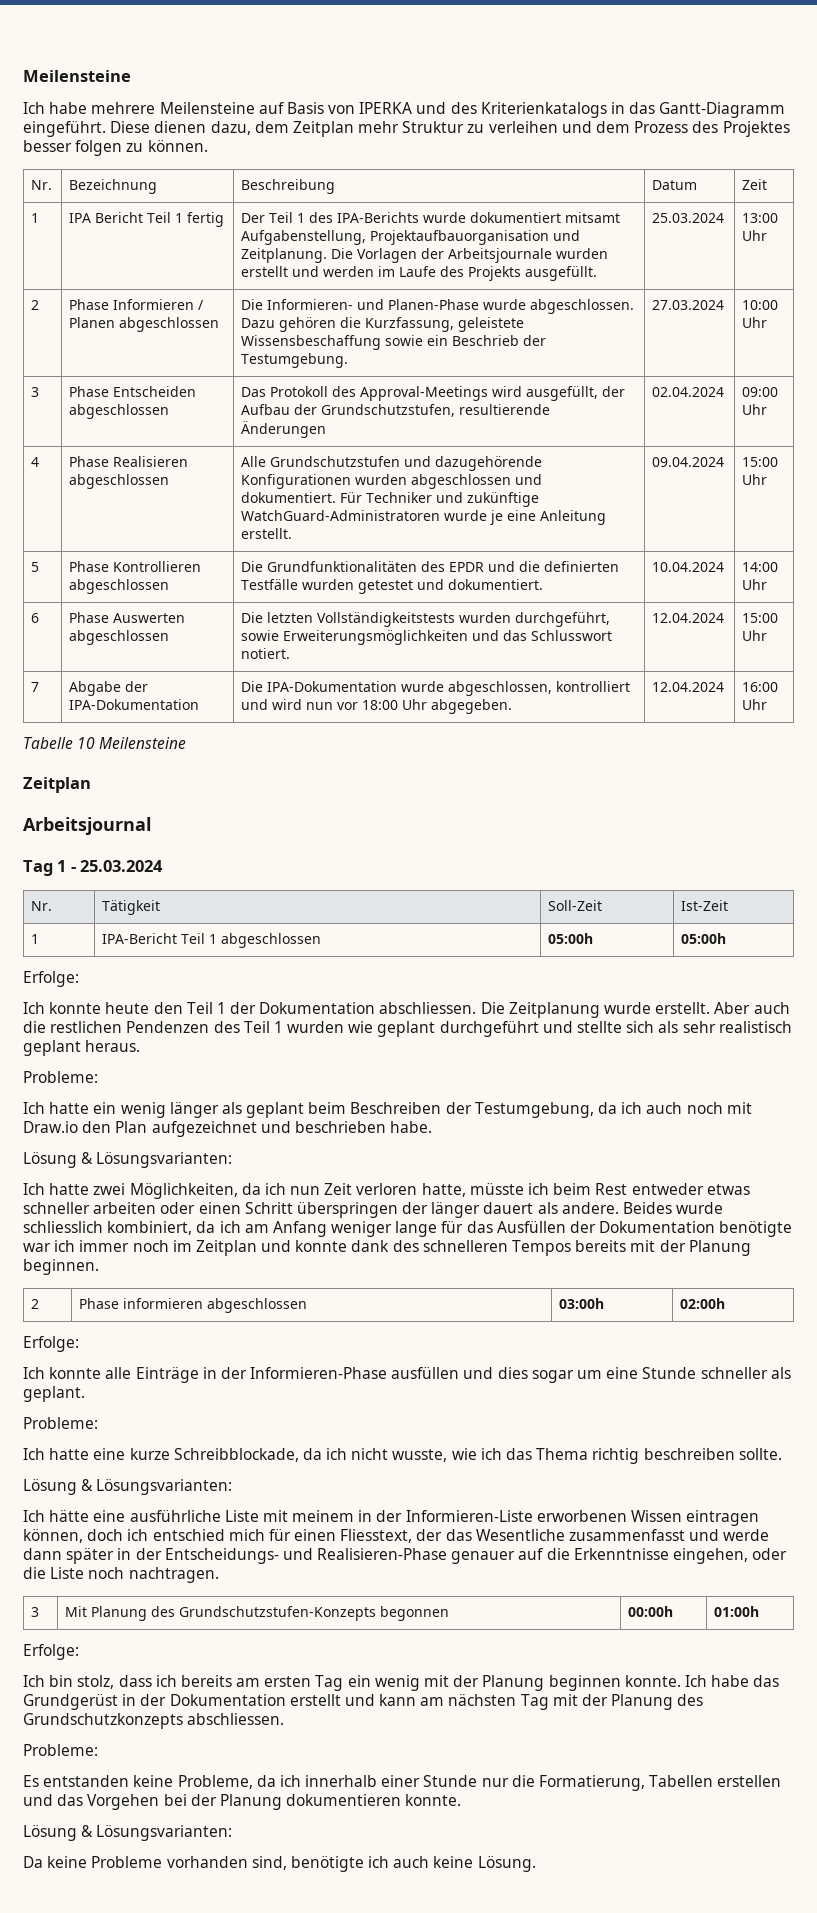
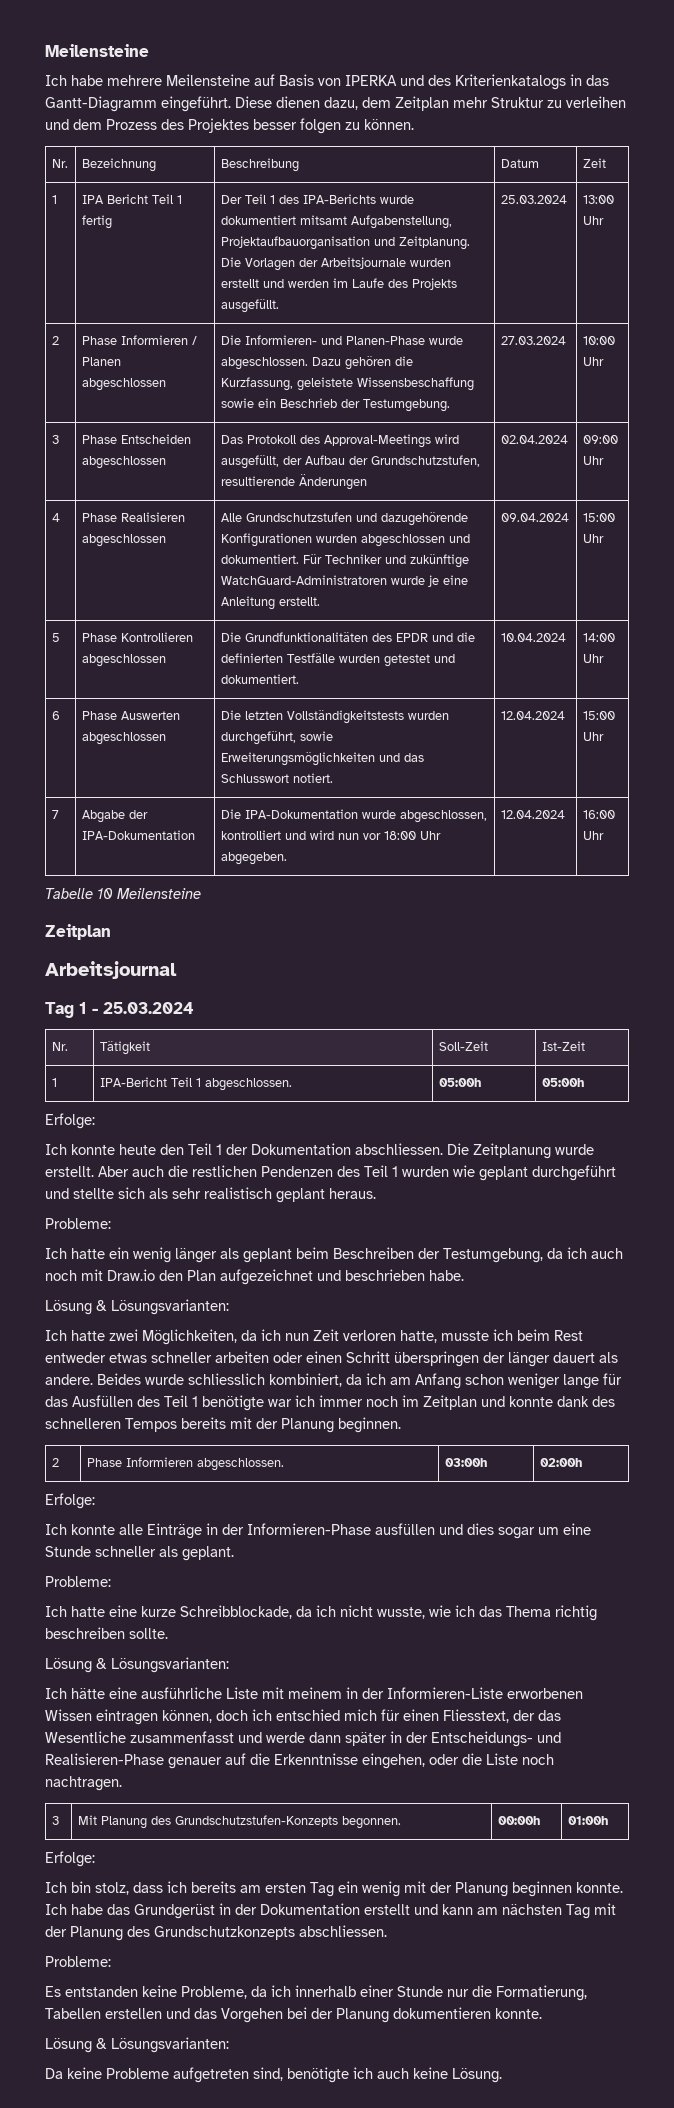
- 1 | IPA-Bericht Teil 1 abgeschlossen | 05:00h | 05:00h
+ 1 | IPA-Bericht Teil 1 abgeschlossen. | 05:00h | 05:00h
- Ich hatte zwei Möglichkeiten, da ich nun Zeit verloren hatte, müsste ich beim Rest entweder etwas schneller arbeiten oder einen Schritt überspringen der länger dauert als andere.
+ Ich hatte zwei Möglichkeiten, da ich nun Zeit verloren hatte, musste ich beim Rest entweder etwas schneller arbeiten oder einen Schritt überspringen der länger dauert als andere.
- Beides wurde schliesslich kombiniert, da ich am Anfang weniger lange für das Ausfüllen der Dokumentation benötigte war ich immer noch im Zeitplan und konnte dank des schnelleren Tempos bereits mit der Planung beginnen.
+ Beides wurde schliesslich kombiniert, da ich am Anfang schon weniger lange für das Ausfüllen des Teil 1 benötigte war ich immer noch im Zeitplan und konnte dank des schnelleren Tempos bereits mit der Planung beginnen.
- 2 | Phase informieren abgeschlossen | 03:00h | 02:00h
+ 2 | Phase Informieren abgeschlossen. | 03:00h | 02:00h
- 3 | Mit Planung des Grundschutzstufen-Konzepts begonnen | 00:00h | 01:00h
+ 3 | Mit Planung des Grundschutzstufen-Konzepts begonnen. | 00:00h | 01:00h
- Da keine Probleme vorhanden sind, benötigte ich auch keine Lösung.
+ Da keine Probleme aufgetreten sind, benötigte ich auch keine Lösung.

